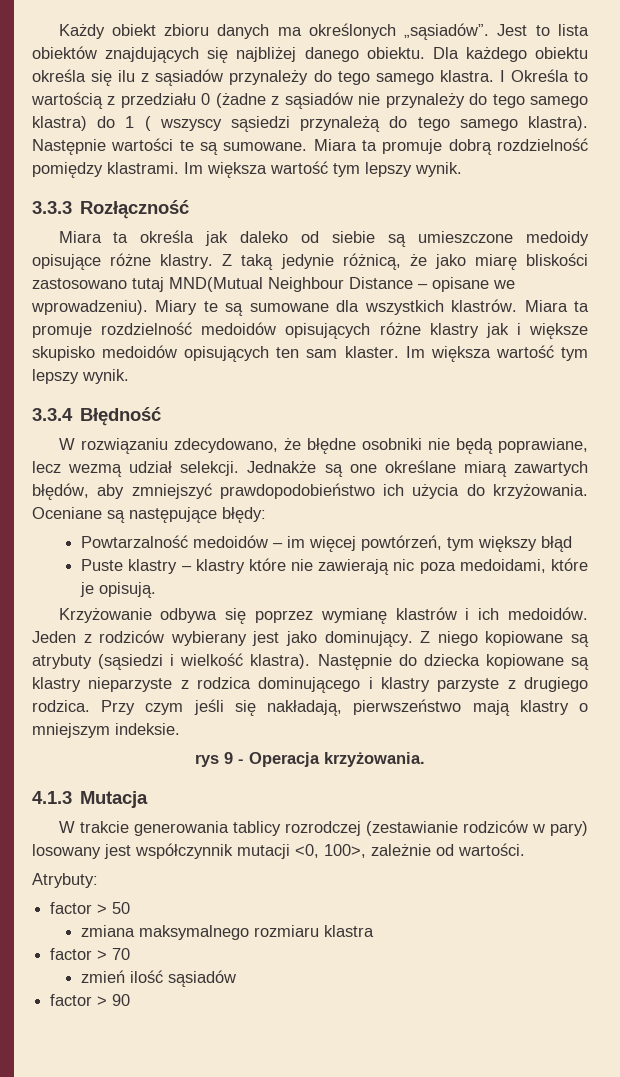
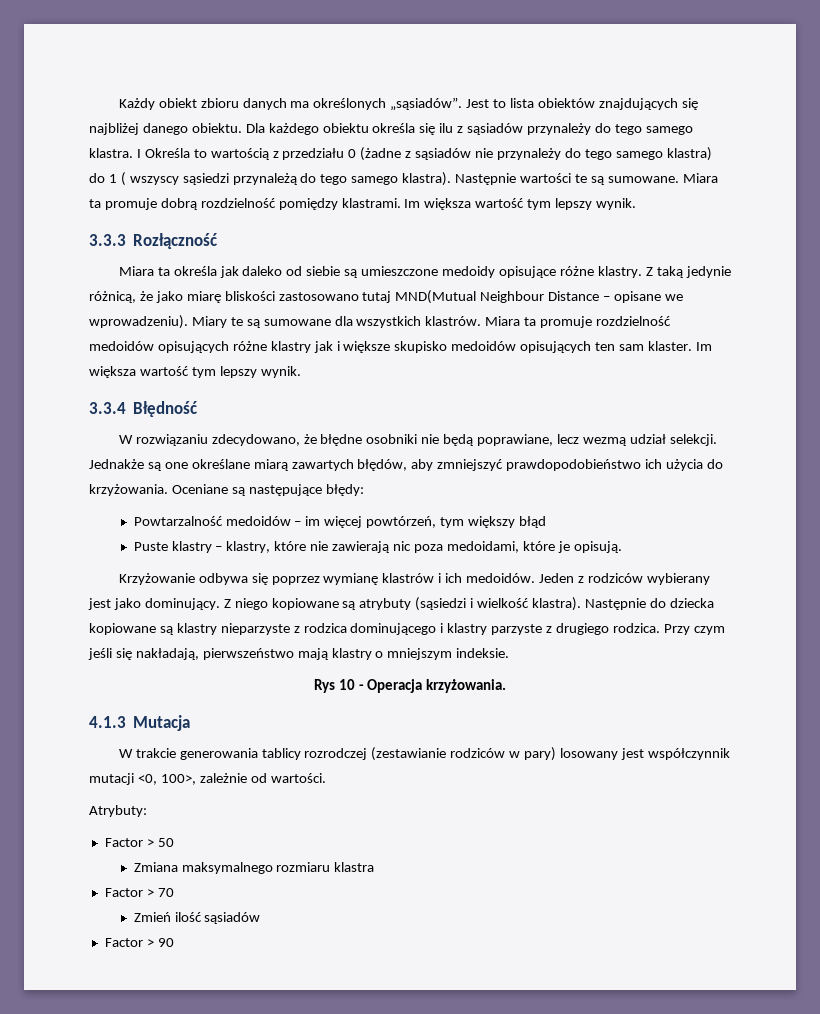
- Puste klastry – klastry które nie zawierają nic poza medoidami, które je opisują.
+ Puste klastry – klastry, które nie zawierają nic poza medoidami, które je opisują.
- rys 9 - Operacja krzyżowania.
+ Rys 10 - Operacja krzyżowania.
- factor > 50
+ Factor > 50
- zmiana maksymalnego rozmiaru klastra
+ Zmiana maksymalnego rozmiaru klastra
- factor > 70
+ Factor > 70
- zmień ilość sąsiadów
+ Zmień ilość sąsiadów
- factor > 90
+ Factor > 90

